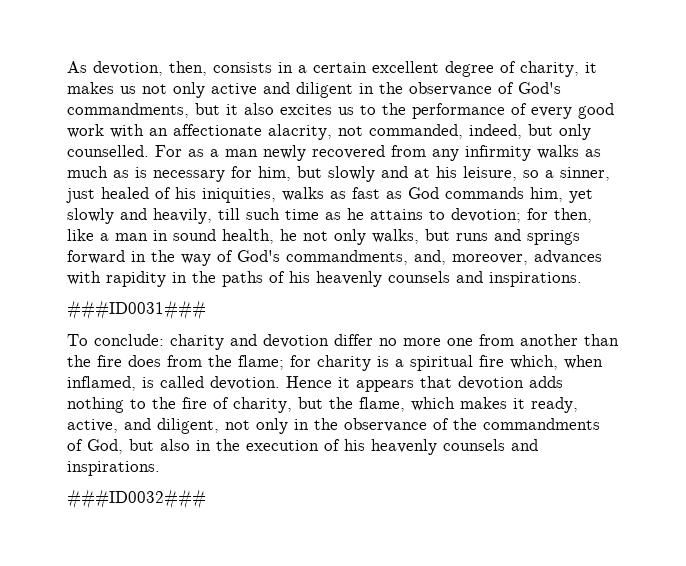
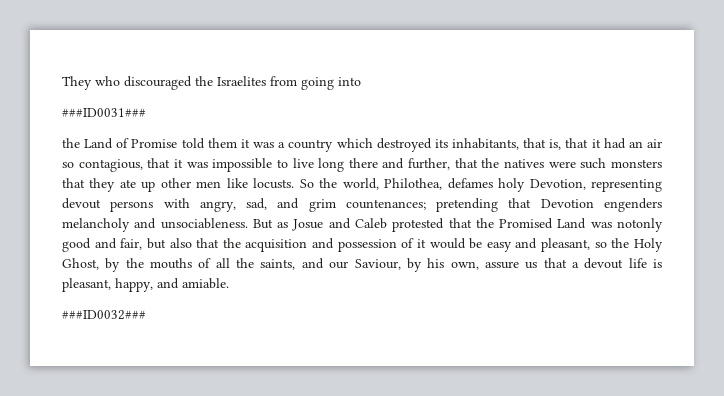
- As devotion, then, consists in a certain excellent degree of charity, it makes us not only active and diligent in the observance of God's commandments, but it also excites us to the performance of every good work with an affectionate alacrity, not commanded, indeed, but only counselled. For as a man newly recovered from any infirmity walks as much as is necessary for him, but slowly and at his leisure, so a sinner, just healed of his iniquities, walks as fast as God commands him, yet slowly and heavily, till such time as he attains to devotion; for then, like a man in sound health, he not only walks, but runs and springs forward in the way of God's commandments, and, moreover, advances with rapidity in the paths of his heavenly counsels and inspirations.
+ They who discouraged the Israelites from going into
  ###ID0031###
- To conclude: charity and devotion differ no more one from another than the fire does from the flame; for charity is a spiritual fire which, when inflamed, is called devotion. Hence it appears that devotion adds nothing to the fire of charity, but the flame, which makes it ready, active, and diligent, not only in the observance of the commandments of God, but also in the execution of his heavenly counsels and inspirations.
+ the Land of Promise told them it was a country which destroyed its inhabitants, that is, that it had an air so contagious, that it was impossible to live long there and further, that the natives were such monsters that they ate up other men like locusts. So the world, Philothea, defames holy Devotion, representing devout persons with angry, sad, and grim countenances; pretending that Devotion engenders melancholy and unsociableness. But as Josue and Caleb protested that the Promised Land was notonly good and fair, but also that the acquisition and possession of it would be easy and pleasant, so the Holy Ghost, by the mouths of all the saints, and our Saviour, by his own, assure us that a devout life is pleasant, happy, and amiable.

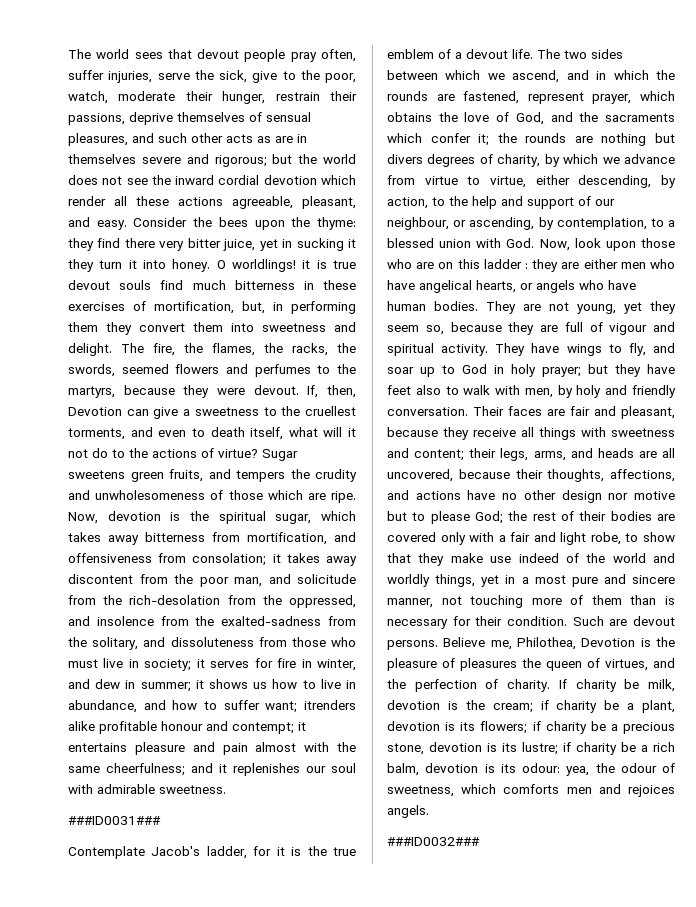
- They who discouraged the Israelites from going into
+ The world sees that devout people pray often, suffer injuries, serve the sick, give to the poor, watch, moderate their hunger, restrain their passions, deprive themselves of sensual pleasures, and such other acts as are in themselves severe and rigorous; but the world does not see the inward cordial devotion which render all these actions agreeable, pleasant, and easy. Consider the bees upon the thyme: they find there very bitter juice, yet in sucking it they turn it into honey. O worldlings! it is true devout souls find much bitterness in these exercises of mortification, but, in performing them they convert them into sweetness and delight. The fire, the flames, the racks, the swords, seemed flowers and perfumes to the martyrs, because they were devout. If, then, Devotion can give a sweetness to the cruellest torments, and even to death itself, what will it not do to the actions of virtue? Sugar sweetens green fruits, and tempers the crudity and unwholesomeness of those which are ripe. Now, devotion is the spiritual sugar, which takes away bitterness from mortification, and offensiveness from consolation; it takes away discontent from the poor man, and solicitude from the rich-desolation from the oppressed, and insolence from the exalted-sadness from the solitary, and dissoluteness from those who must live in society; it serves for fire in winter, and dew in summer; it shows us how to live in abundance, and how to suffer want; itrenders alike profitable honour and contempt; it entertains pleasure and pain almost with the same cheerfulness; and it replenishes our soul with admirable sweetness.
  ###ID0031###
- the Land of Promise told them it was a country which destroyed its inhabitants, that is, that it had an air so contagious, that it was impossible to live long there and further, that the natives were such monsters that they ate up other men like locusts. So the world, Philothea, defames holy Devotion, representing devout persons with angry, sad, and grim countenances; pretending that Devotion engenders melancholy and unsociableness. But as Josue and Caleb protested that the Promised Land was notonly good and fair, but also that the acquisition and possession of it would be easy and pleasant, so the Holy Ghost, by the mouths of all the saints, and our Saviour, by his own, assure us that a devout life is pleasant, happy, and amiable.
+ Contemplate Jacob's ladder, for it is the true emblem of a devout life. The two sides between which we ascend, and in which the rounds are fastened, represent prayer, which obtains the love of God, and the sacraments which confer it; the rounds are nothing but divers degrees of charity, by which we advance from virtue to virtue, either descending, by action, to the help and support of our neighbour, or ascending, by contemplation, to a blessed union with God. Now, look upon those who are on this ladder : they are either men who have angelical hearts, or angels who have human bodies. They are not young, yet they seem so, because they are full of vigour and spiritual activity. They have wings to fly, and soar up to God in holy prayer; but they have feet also to walk with men, by holy and friendly conversation. Their faces are fair and pleasant, because they receive all things with sweetness and content; their legs, arms, and heads are all uncovered, because their thoughts, affections, and actions have no other design nor motive but to please God; the rest of their bodies are covered only with a fair and light robe, to show that they make use indeed of the world and worldly things, yet in a most pure and sincere manner, not touching more of them than is necessary for their condition. Such are devout persons. Believe me, Philothea, Devotion is the pleasure of pleasures the queen of virtues, and the perfection of charity. If charity be milk, devotion is the cream; if charity be a plant, devotion is its flowers; if charity be a precious stone, devotion is its lustre; if charity be a rich balm, devotion is its odour: yea, the odour of sweetness, which comforts men and rejoices angels.

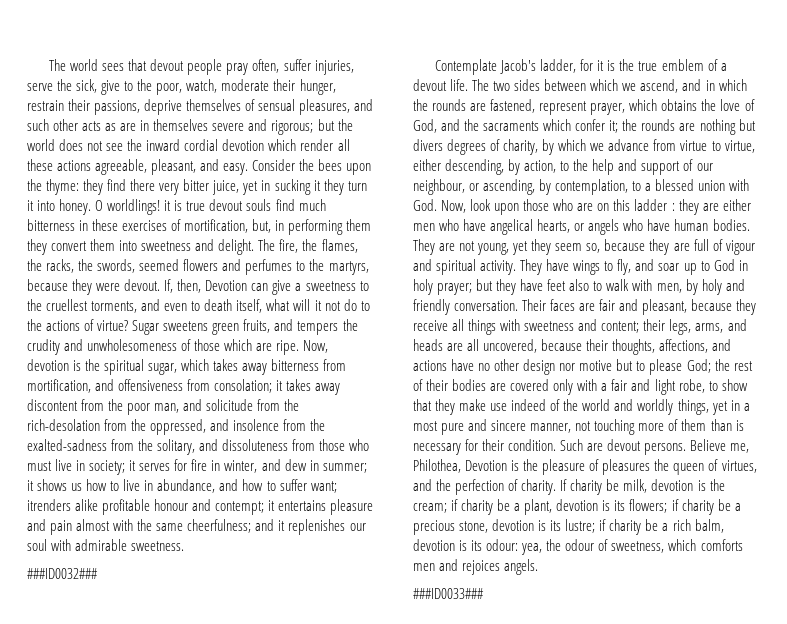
- ###ID0031###
+ ###ID0032###
- ###ID0032###
+ ###ID0033###

